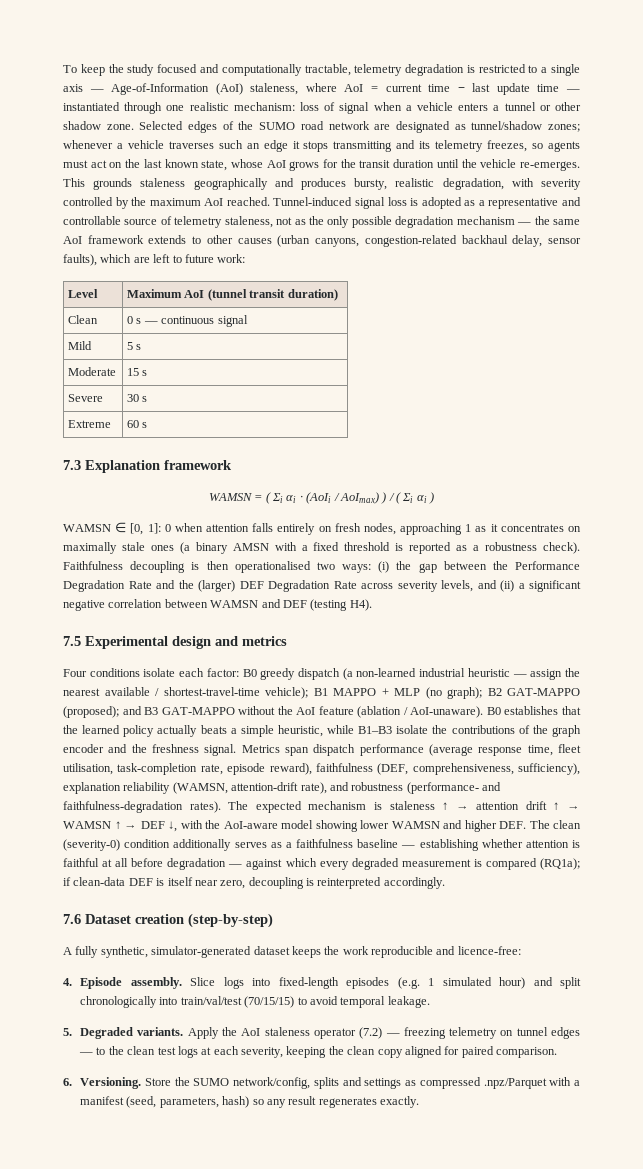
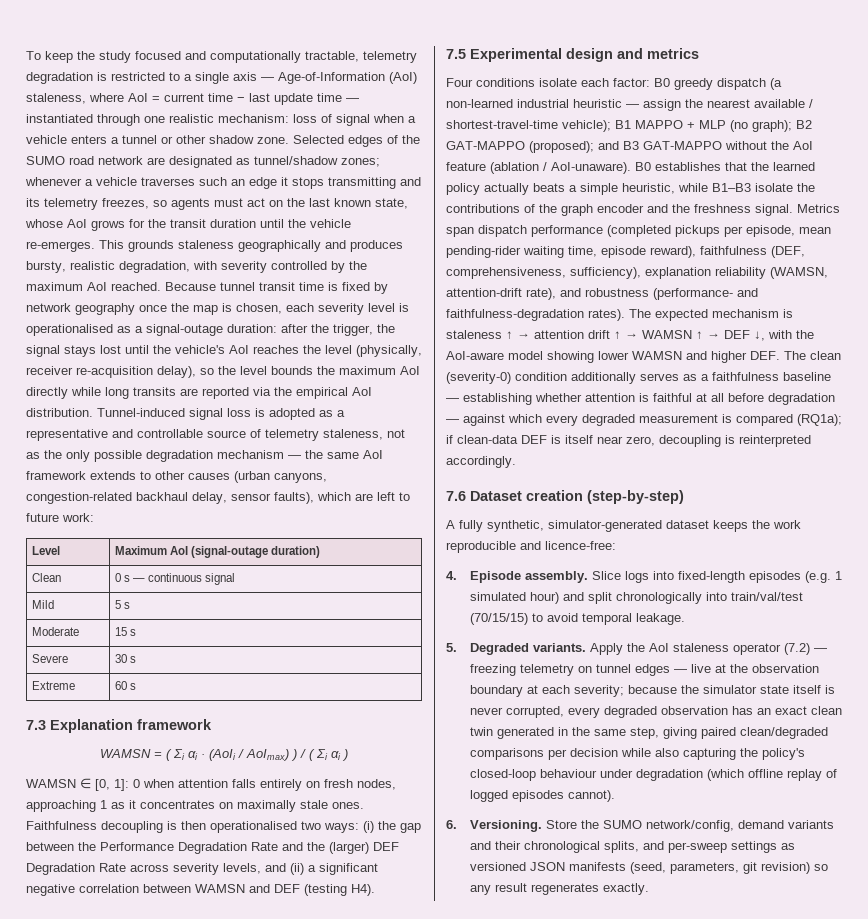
+ Because tunnel transit time is fixed by network geography once the map is chosen, each severity level is operationalised as a signal-outage duration: after the trigger, the signal stays lost until the vehicle's AoI reaches the level (physically, receiver re-acquisition delay), so the level bounds the maximum AoI directly while long transits are reported via the empirical AoI distribution.
- Level | Maximum AoI (tunnel transit duration)
+ Level | Maximum AoI (signal-outage duration)
- WAMSN ∈ [0, 1]: 0 when attention falls entirely on fresh nodes, approaching 1 as it concentrates on maximally stale ones (a binary AMSN with a fixed threshold is reported as a robustness check).
+ WAMSN ∈ [0, 1]: 0 when attention falls entirely on fresh nodes, approaching 1 as it concentrates on maximally stale ones.
- Metrics span dispatch performance (average response time, fleet utilisation, task-completion rate, episode reward), faithfulness (DEF, comprehensiveness, sufficiency), explanation reliability (WAMSN, attention-drift rate), and robustness (performance- and faithfulness-degradation rates).
+ Metrics span dispatch performance (completed pickups per episode, mean pending-rider waiting time, episode reward), faithfulness (DEF, comprehensiveness, sufficiency), explanation reliability (WAMSN, attention-drift rate), and robustness (performance- and faithfulness-degradation rates).
- Apply the AoI staleness operator (7.2) — freezing telemetry on tunnel edges — to the clean test logs at each severity, keeping the clean copy aligned for paired comparison.
+ Apply the AoI staleness operator (7.2) — freezing telemetry on tunnel edges — live at the observation boundary at each severity; because the simulator state itself is never corrupted, every degraded observation has an exact clean twin generated in the same step, giving paired clean/degraded comparisons per decision while also capturing the policy's closed-loop behaviour under degradation (which offline replay of logged episodes cannot).
- Store the SUMO network/config, splits and settings as compressed .npz/Parquet with a manifest (seed, parameters, hash) so any result regenerates exactly.
+ Store the SUMO network/config, demand variants and their chronological splits, and per-sweep settings as versioned JSON manifests (seed, parameters, git revision) so any result regenerates exactly.

